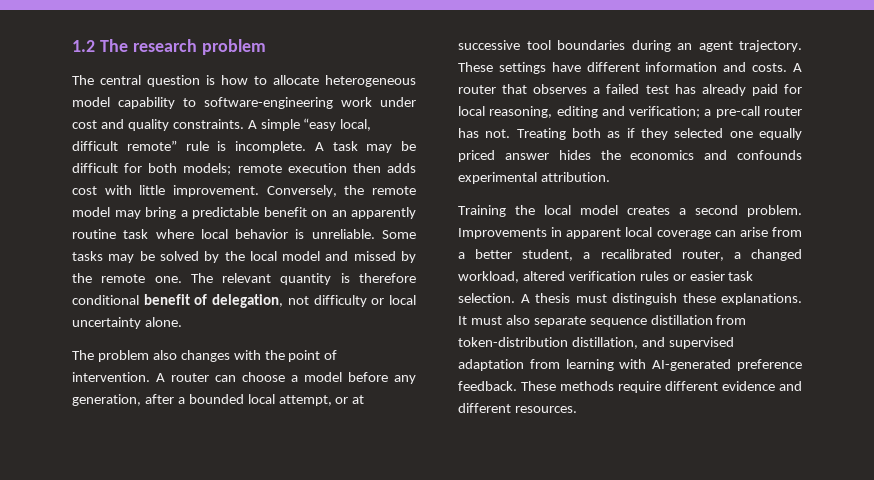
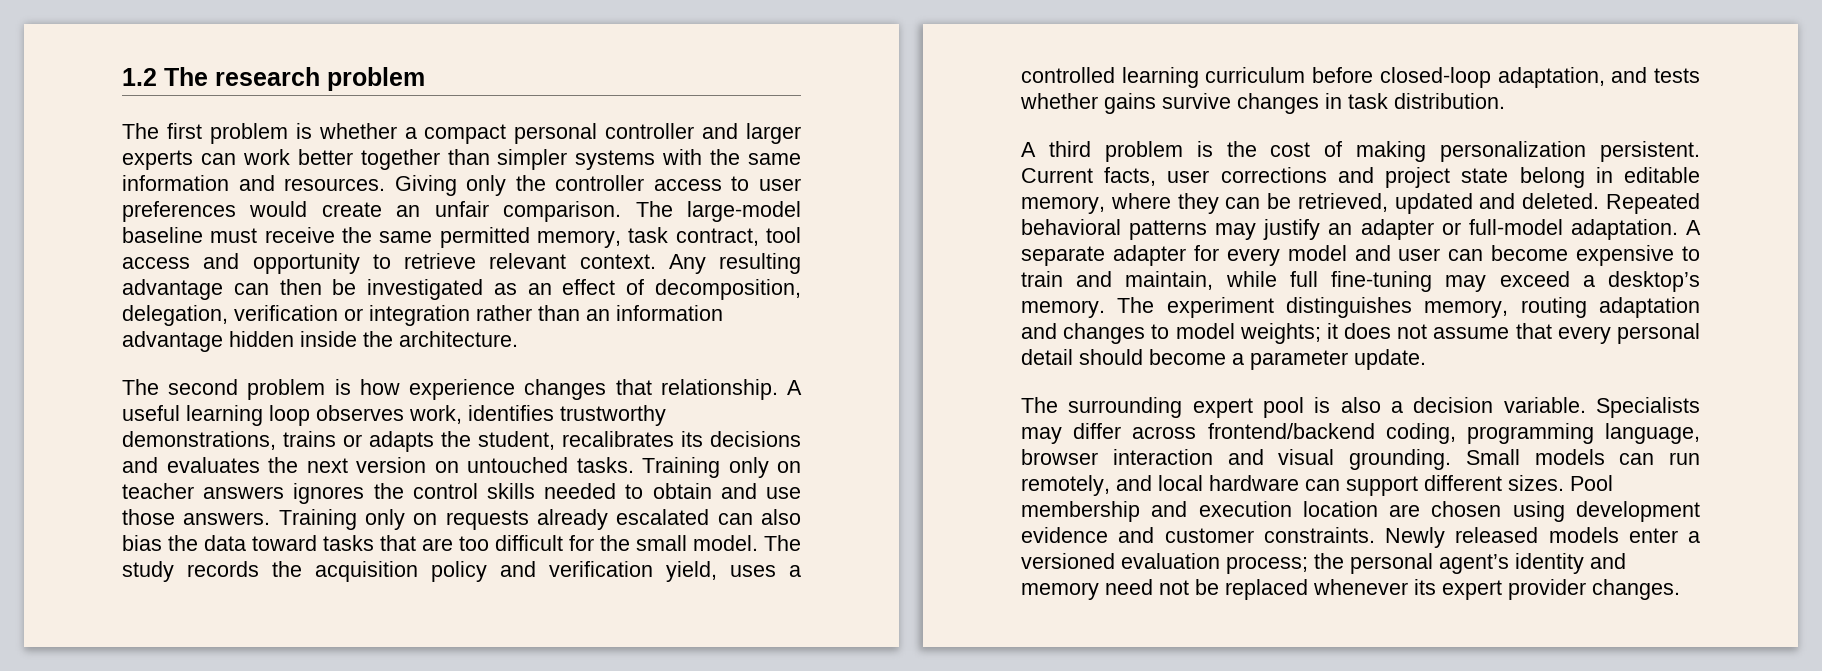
- The central question is how to allocate heterogeneous model capability to software-engineering work under cost and quality constraints. A simple “easy local, difficult remote” rule is incomplete. A task may be difficult for both models; remote execution then adds cost with little improvement. Conversely, the remote model may bring a predictable benefit on an apparently routine task where local behavior is unreliable. Some tasks may be solved by the local model and missed by the remote one. The relevant quantity is therefore conditional benefit of delegation, not difficulty or local uncertainty alone.
- The problem also changes with the point of intervention. A router can choose a model before any generation, after a bounded local attempt, or at successive tool boundaries during an agent trajectory. These settings have different information and costs. A router that observes a failed test has already paid for local reasoning, editing and verification; a pre-call router has not. Treating both as if they selected one equally priced answer hides the economics and confounds experimental attribution.
- Training the local model creates a second problem. Improvements in apparent local coverage can arise from a better student, a recalibrated router, a changed workload, altered verification rules or easier task selection. A thesis must distinguish these explanations. It must also separate sequence distillation from token-distribution distillation, and supervised adaptation from learning with AI-generated preference feedback. These methods require different evidence and different resources.
+ The first problem is whether a compact personal controller and larger experts can work better together than simpler systems with the same information and resources. Giving only the controller access to user preferences would create an unfair comparison. The large-model baseline must receive the same permitted memory, task contract, tool access and opportunity to retrieve relevant context. Any resulting advantage can then be investigated as an effect of decomposition, delegation, verification or integration rather than an information advantage hidden inside the architecture.
+ The second problem is how experience changes that relationship. A useful learning loop observes work, identifies trustworthy demonstrations, trains or adapts the student, recalibrates its decisions and evaluates the next version on untouched tasks. Training only on teacher answers ignores the control skills needed to obtain and use those answers. Training only on requests already escalated can also bias the data toward tasks that are too difficult for the small model. The study records the acquisition policy and verification yield, uses a controlled learning curriculum before closed-loop adaptation, and tests whether gains survive changes in task distribution.
+ A third problem is the cost of making personalization persistent. Current facts, user corrections and project state belong in editable memory, where they can be retrieved, updated and deleted. Repeated behavioral patterns may justify an adapter or full-model adaptation. A separate adapter for every model and user can become expensive to train and maintain, while full fine-tuning may exceed a desktop’s memory. The experiment distinguishes memory, routing adaptation and changes to model weights; it does not assume that every personal detail should become a parameter update.
+ The surrounding expert pool is also a decision variable. Specialists may differ across frontend/backend coding, programming language, browser interaction and visual grounding. Small models can run remotely, and local hardware can support different sizes. Pool membership and execution location are chosen using development evidence and customer constraints. Newly released models enter a versioned evaluation process; the personal agent’s identity and memory need not be replaced whenever its expert provider changes.

